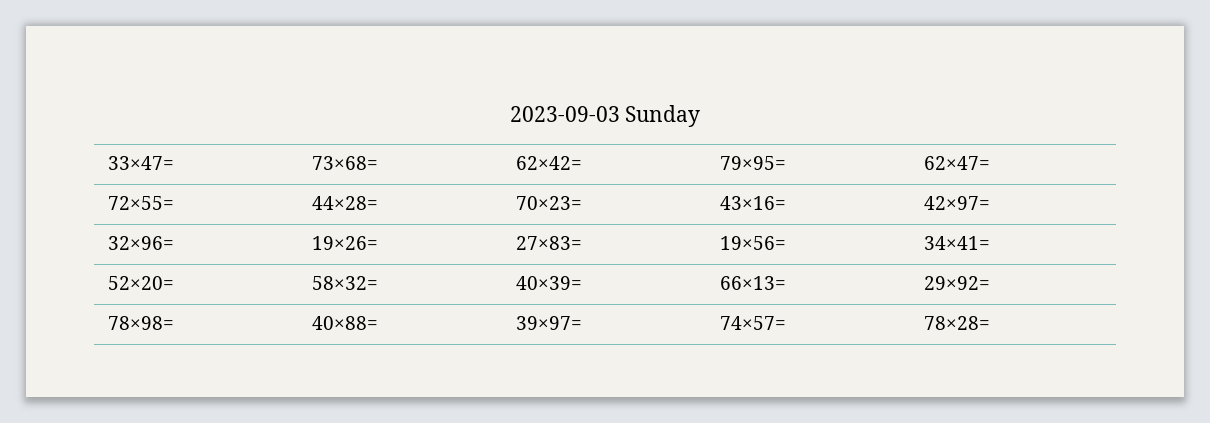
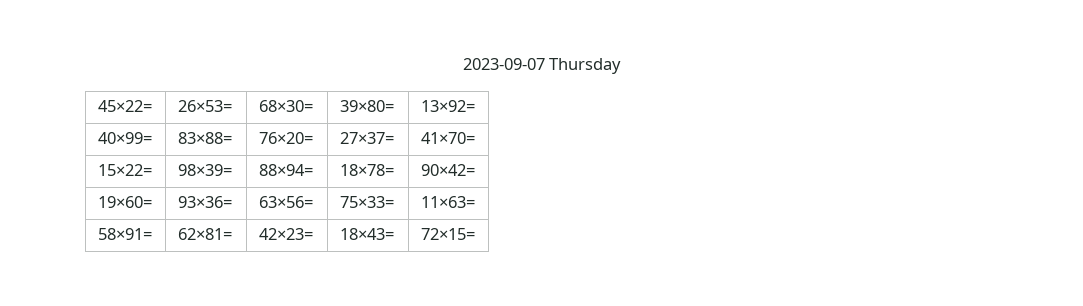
- 2023-09-03 Sunday
- 33×47= | 73×68= | 62×42= | 79×95= | 62×47=
- 72×55= | 44×28= | 70×23= | 43×16= | 42×97=
- 32×96= | 19×26= | 27×83= | 19×56= | 34×41=
- 52×20= | 58×32= | 40×39= | 66×13= | 29×92=
- 78×98= | 40×88= | 39×97= | 74×57= | 78×28=
+ 2023-09-07 Thursday
+ 45×22= | 26×53= | 68×30= | 39×80= | 13×92=
+ 40×99= | 83×88= | 76×20= | 27×37= | 41×70=
+ 15×22= | 98×39= | 88×94= | 18×78= | 90×42=
+ 19×60= | 93×36= | 63×56= | 75×33= | 11×63=
+ 58×91= | 62×81= | 42×23= | 18×43= | 72×15=

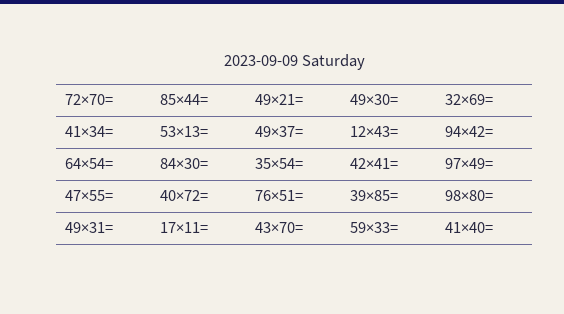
- 2023-09-07 Thursday
- 45×22= | 26×53= | 68×30= | 39×80= | 13×92=
- 40×99= | 83×88= | 76×20= | 27×37= | 41×70=
- 15×22= | 98×39= | 88×94= | 18×78= | 90×42=
- 19×60= | 93×36= | 63×56= | 75×33= | 11×63=
- 58×91= | 62×81= | 42×23= | 18×43= | 72×15=
+ 2023-09-09 Saturday
+ 72×70= | 85×44= | 49×21= | 49×30= | 32×69=
+ 41×34= | 53×13= | 49×37= | 12×43= | 94×42=
+ 64×54= | 84×30= | 35×54= | 42×41= | 97×49=
+ 47×55= | 40×72= | 76×51= | 39×85= | 98×80=
+ 49×31= | 17×11= | 43×70= | 59×33= | 41×40=

